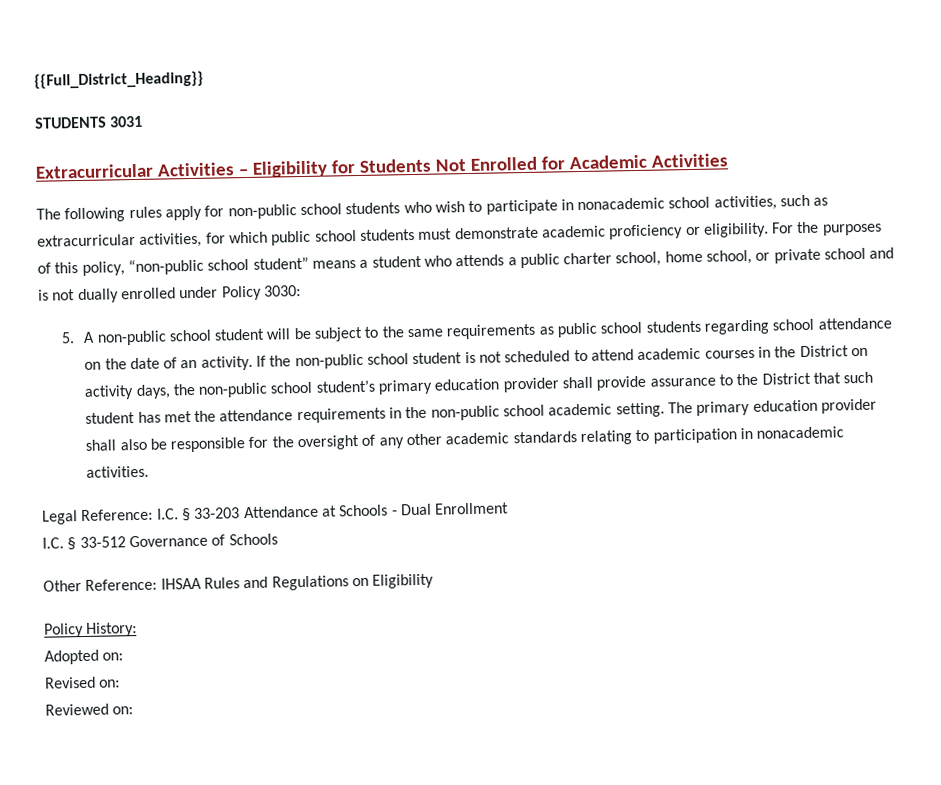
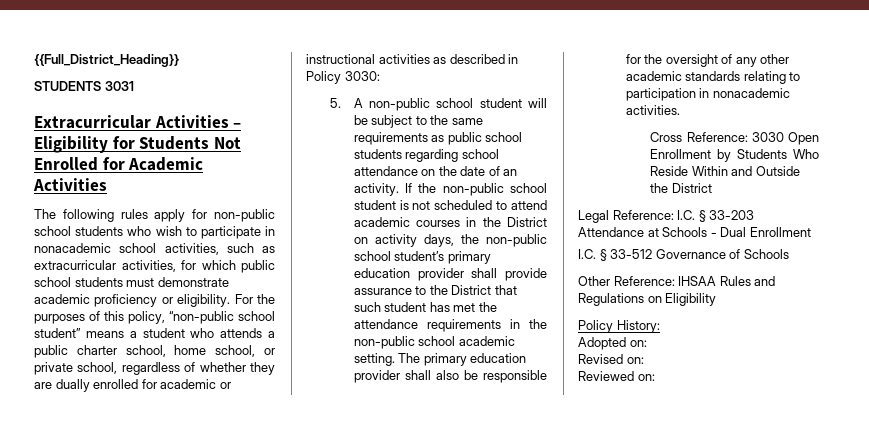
- For the purposes of this policy, “non-public school student” means a student who attends a public charter school, home school, or private school and is not dually enrolled under Policy 3030:
+ For the purposes of this policy, “non-public school student” means a student who attends a public charter school, home school, or private school, regardless of whether they are dually enrolled for academic or instructional activities as described in Policy 3030:
+ Cross Reference: 3030 Open Enrollment by Students Who Reside Within and Outside the District

